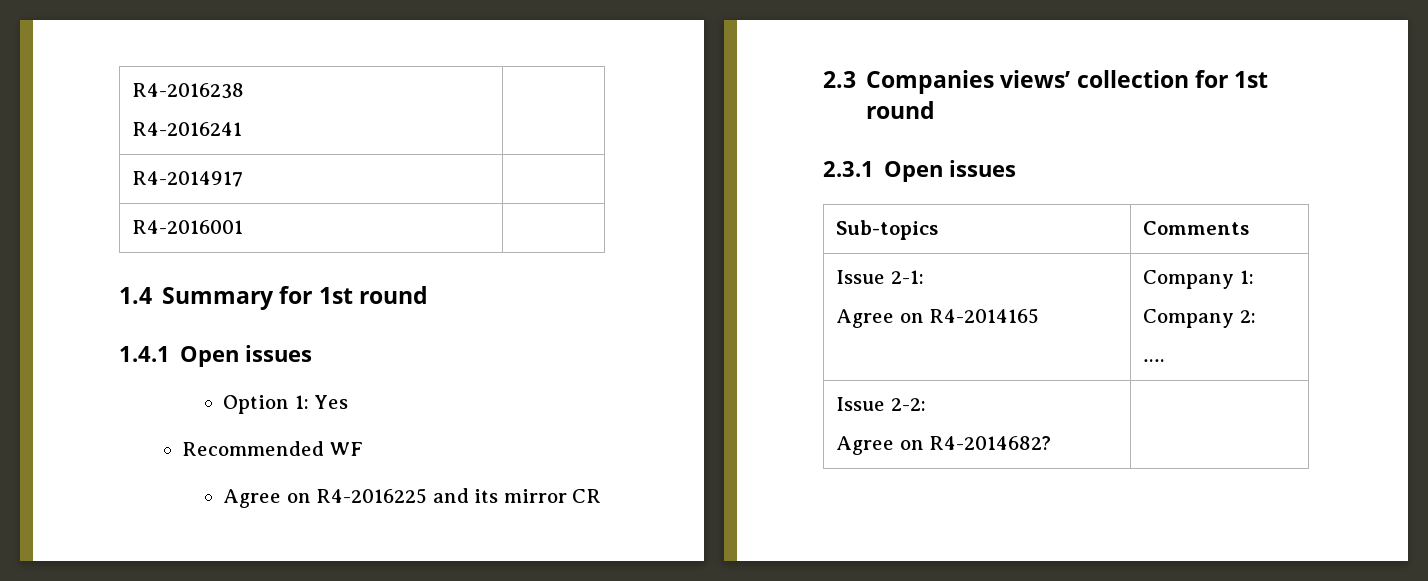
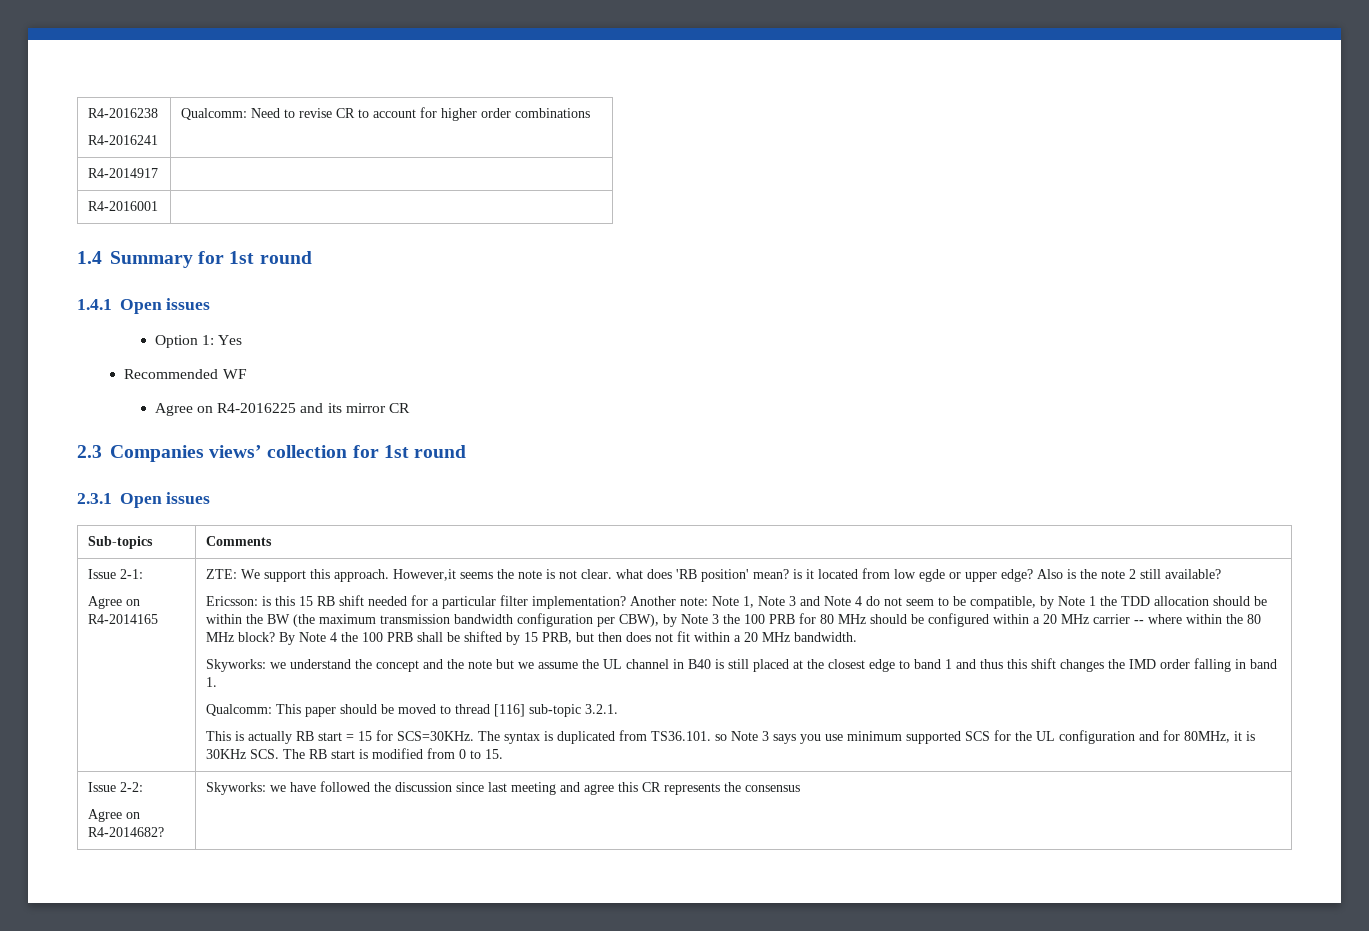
  R4-2016238
- R4-2016241 |
+ R4-2016241 | Qualcomm: Need to revise CR to account for higher order combinations
- Company 1:
- Company 2:
- ….
+ ZTE: We support this approach. However,it seems the note is not clear. what does 'RB position' mean? is it located from low egde or upper edge? Also is the note 2 still available?
+ Ericsson: is this 15 RB shift needed for a particular filter implementation? Another note: Note 1, Note 3 and Note 4 do not seem to be compatible, by Note 1 the TDD allocation should be within the BW (the maximum transmission bandwidth configuration per CBW), by Note 3 the 100 PRB for 80 MHz should be configured within a 20 MHz carrier -- where within the 80 MHz block? By Note 4 the 100 PRB shall be shifted by 15 PRB, but then does not fit within a 20 MHz bandwidth.
+ Skyworks: we understand the concept and the note but we assume the UL channel in B40 is still placed at the closest edge to band 1 and thus this shift changes the IMD order falling in band 1.
+ Qualcomm: This paper should be moved to thread [116] sub-topic 3.2.1.
+ This is actually RB start = 15 for SCS=30KHz. The syntax is duplicated from TS36.101. so Note 3 says you use minimum supported SCS for the UL configuration and for 80MHz, it is 30KHz SCS. The RB start is modified from 0 to 15.
  Issue 2-2:
- Agree on R4-2014682? |
+ Agree on R4-2014682? | Skyworks: we have followed the discussion since last meeting and agree this CR represents the consensus

